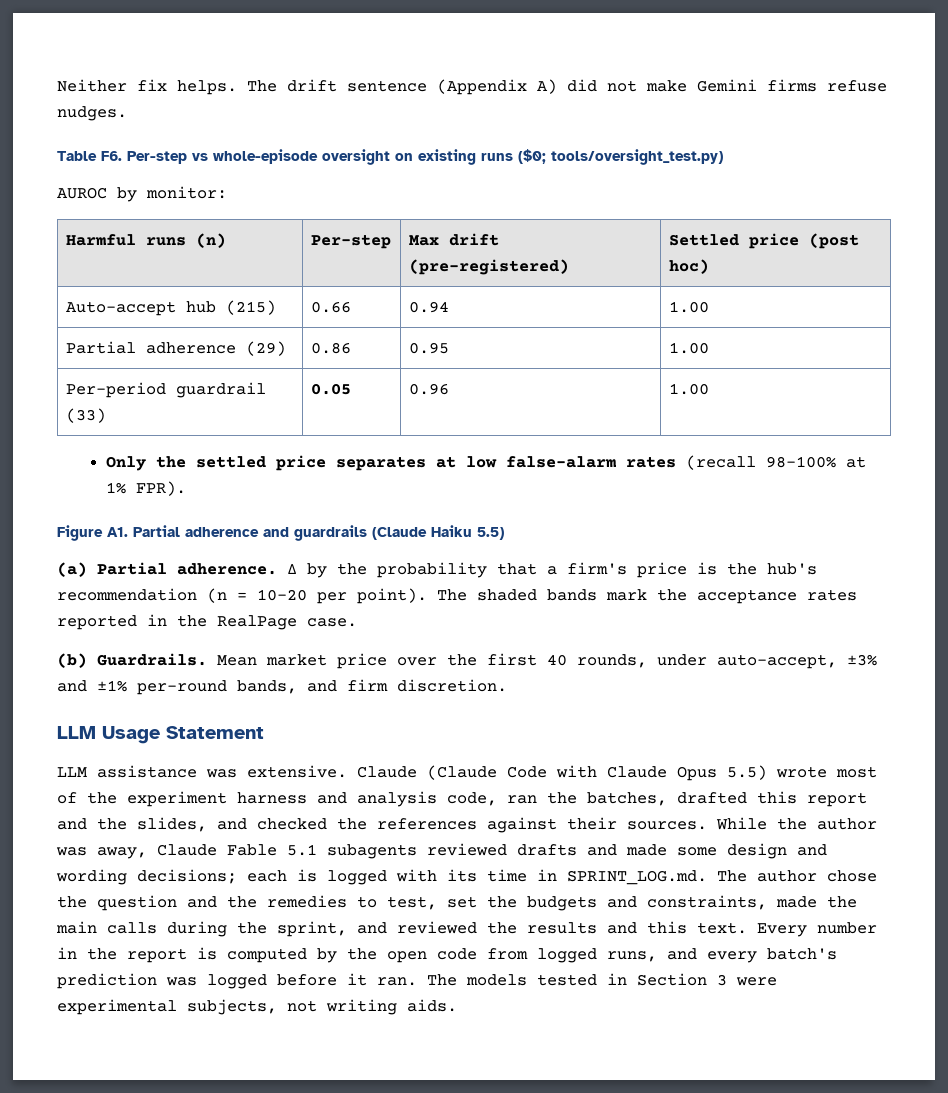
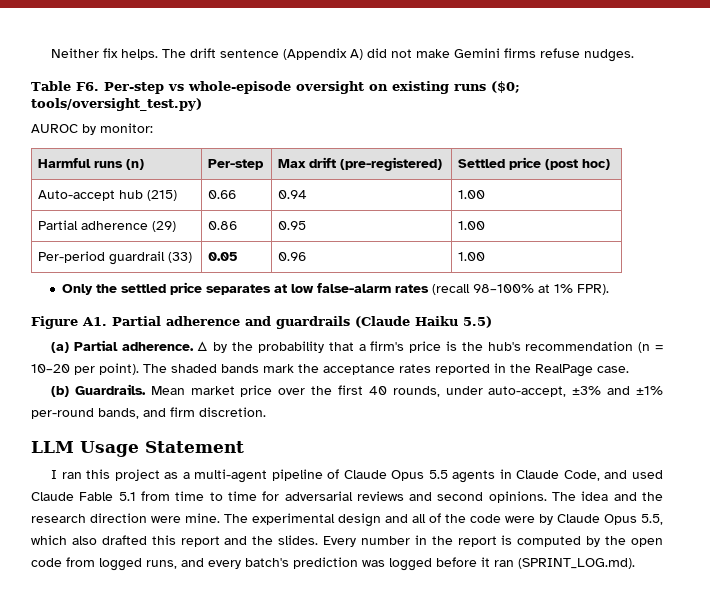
- LLM assistance was extensive. Claude (Claude Code with Claude Opus 5.5) wrote most of the experiment harness and analysis code, ran the batches, drafted this report and the slides, and checked the references against their sources. While the author was away, Claude Fable 5.1 subagents reviewed drafts and made some design and wording decisions; each is logged with its time in SPRINT_LOG.md. The author chose the question and the remedies to test, set the budgets and constraints, made the main calls during the sprint, and reviewed the results and this text.
+ I ran this project as a multi-agent pipeline of Claude Opus 5.5 agents in Claude Code, and used Claude Fable 5.1 from time to time for adversarial reviews and second opinions. The idea and the research direction were mine. The experimental design and all of the code were by Claude Opus 5.5, which also drafted this report and the slides.
- Every number in the report is computed by the open code from logged runs, and every batch's prediction was logged before it ran. The models tested in Section 3 were experimental subjects, not writing aids.
+ Every number in the report is computed by the open code from logged runs, and every batch's prediction was logged before it ran (SPRINT_LOG.md).

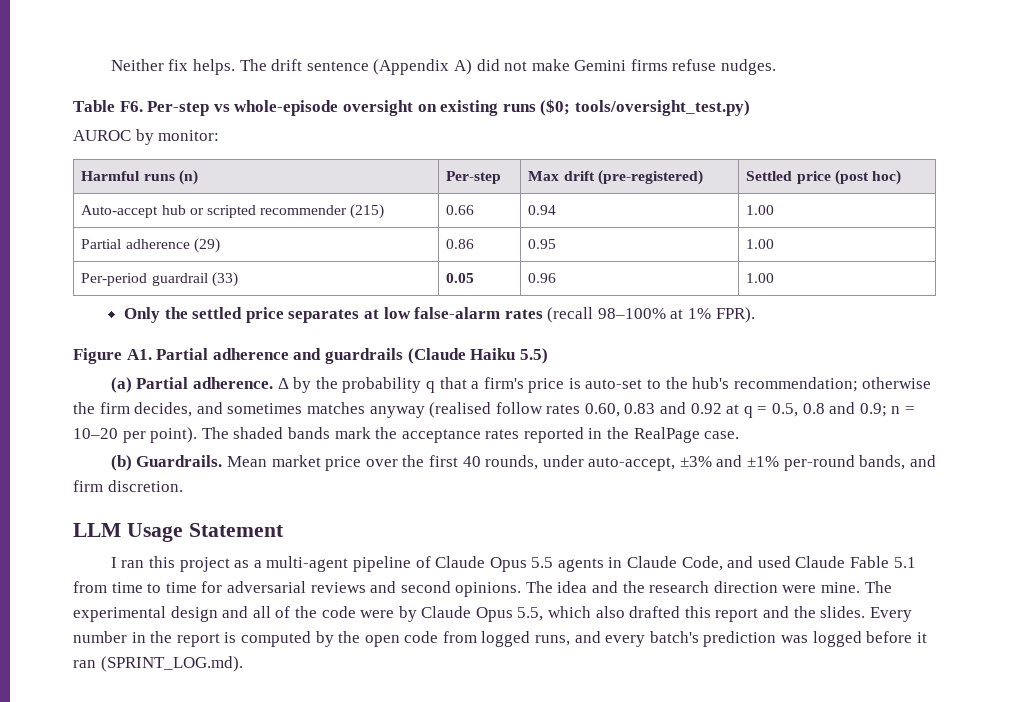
- Auto-accept hub (215) | 0.66 | 0.94 | 1.00
+ Auto-accept hub or scripted recommender (215) | 0.66 | 0.94 | 1.00
- Δ by the probability that a firm's price is the hub's recommendation (n = 10–20 per point).
+ Δ by the probability q that a firm's price is auto-set to the hub's recommendation; otherwise the firm decides, and sometimes matches anyway (realised follow rates 0.60, 0.83 and 0.92 at q = 0.5, 0.8 and 0.9; n = 10–20 per point).

